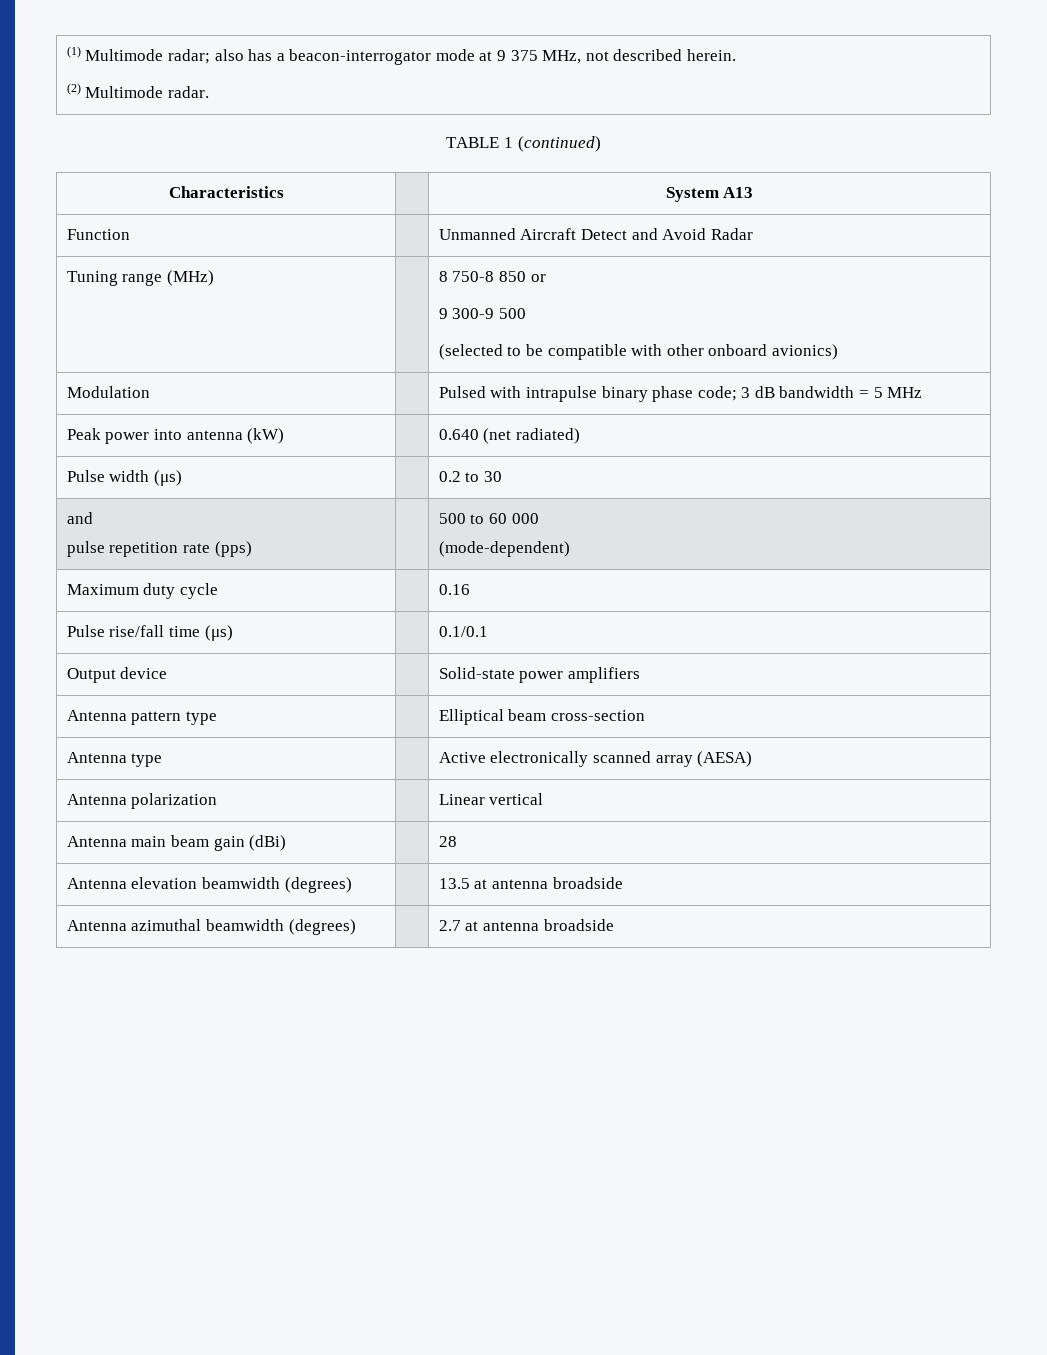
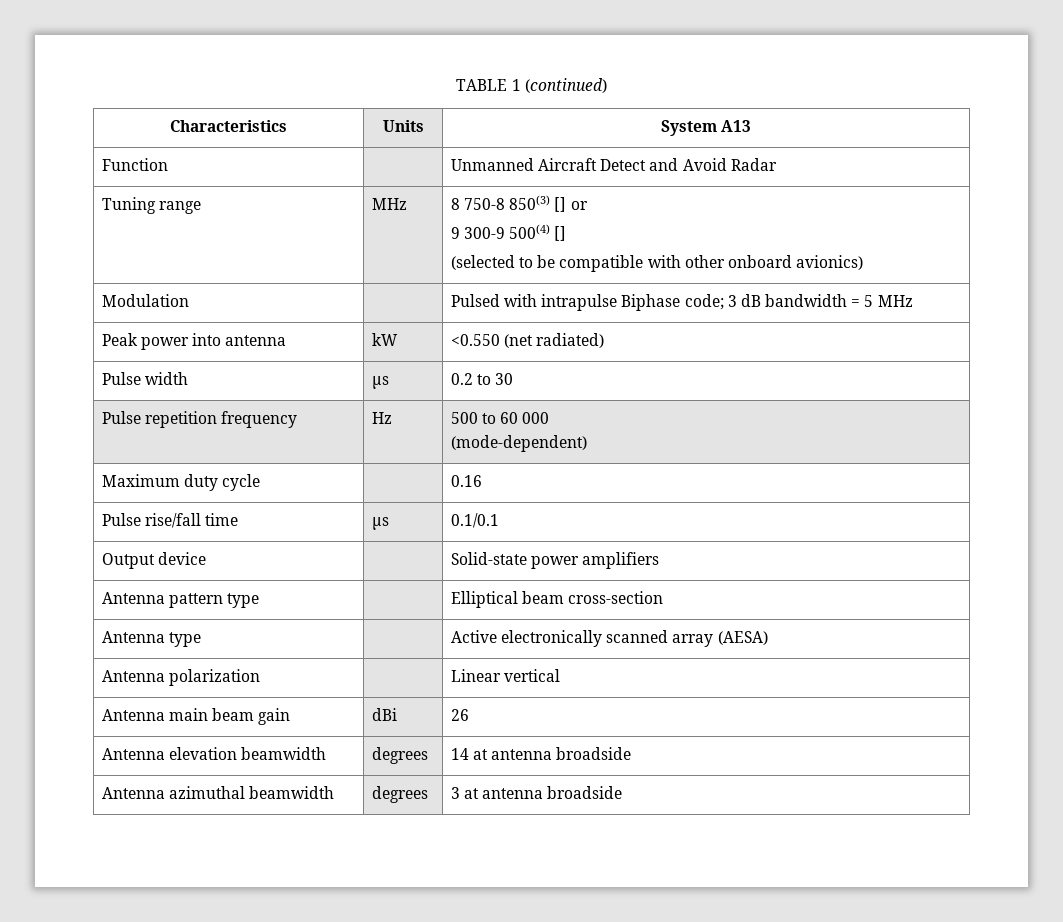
- (1) Multimode radar; also has a beacon-interrogator mode at 9 375 MHz, not described herein.
- (2) Multimode radar.
- Characteristics | | System A13
+ Characteristics | Units | System A13
- Tuning range (MHz) | | 8 750-8 850 or
- 9 300-9 500
+ Tuning range | MHz | 8 750-8 850(3) [] or
+ 9 300-9 500(4) []
- Modulation | | Pulsed with intrapulse binary phase code; 3 dB bandwidth = 5 MHz
+ Modulation | | Pulsed with intrapulse Biphase code; 3 dB bandwidth = 5 MHz
- Peak power into antenna (kW) | | 0.640 (net radiated)
+ Peak power into antenna | kW | <0.550 (net radiated)
- Pulse width (μs) | | 0.2 to 30
- and
- pulse repetition rate (pps) | | 500 to 60 000
+ Pulse width | μs | 0.2 to 30
+ Pulse repetition frequency | Hz | 500 to 60 000
- Pulse rise/fall time (μs) | | 0.1/0.1
+ Pulse rise/fall time | μs | 0.1/0.1
- Antenna main beam gain (dBi) | | 28
+ Antenna main beam gain | dBi | 26
- Antenna elevation beamwidth (degrees) | | 13.5 at antenna broadside
+ Antenna elevation beamwidth | degrees | 14 at antenna broadside
- Antenna azimuthal beamwidth (degrees) | | 2.7 at antenna broadside
+ Antenna azimuthal beamwidth | degrees | 3 at antenna broadside

